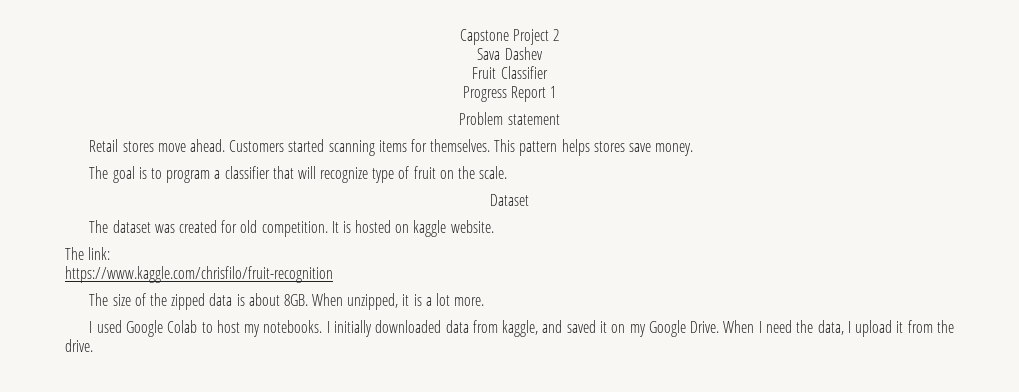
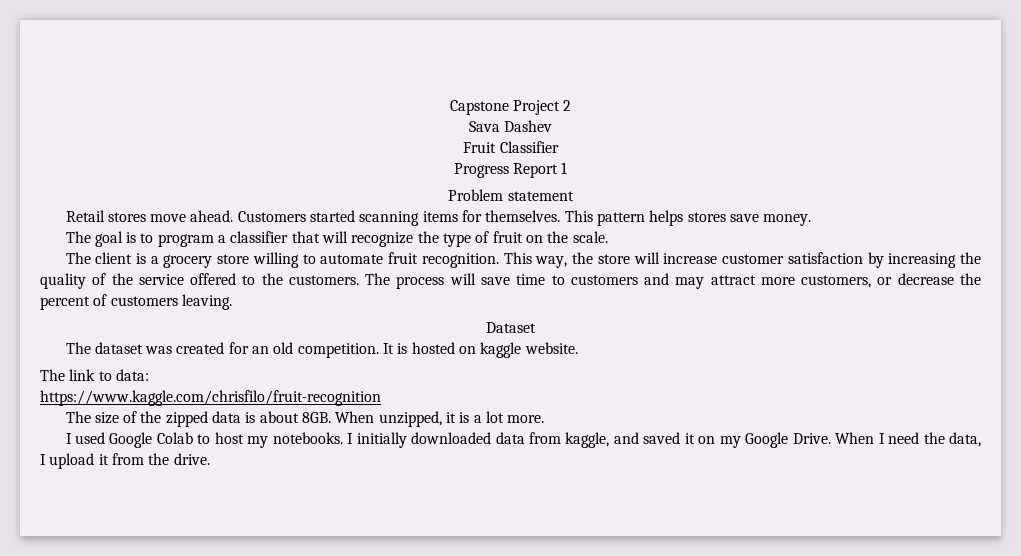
- The goal is to program a classifier that will recognize type of fruit on the scale.
+ The goal is to program a classifier that will recognize the type of fruit on the scale.
+ The client is a grocery store willing to automate fruit recognition. This way, the store will increase customer satisfaction by increasing the quality of the service offered to the customers. The process will save time to customers and may attract more customers, or decrease the percent of customers leaving.
- The dataset was created for old competition.
+ The dataset was created for an old competition.
- The link:
+ The link to data:

